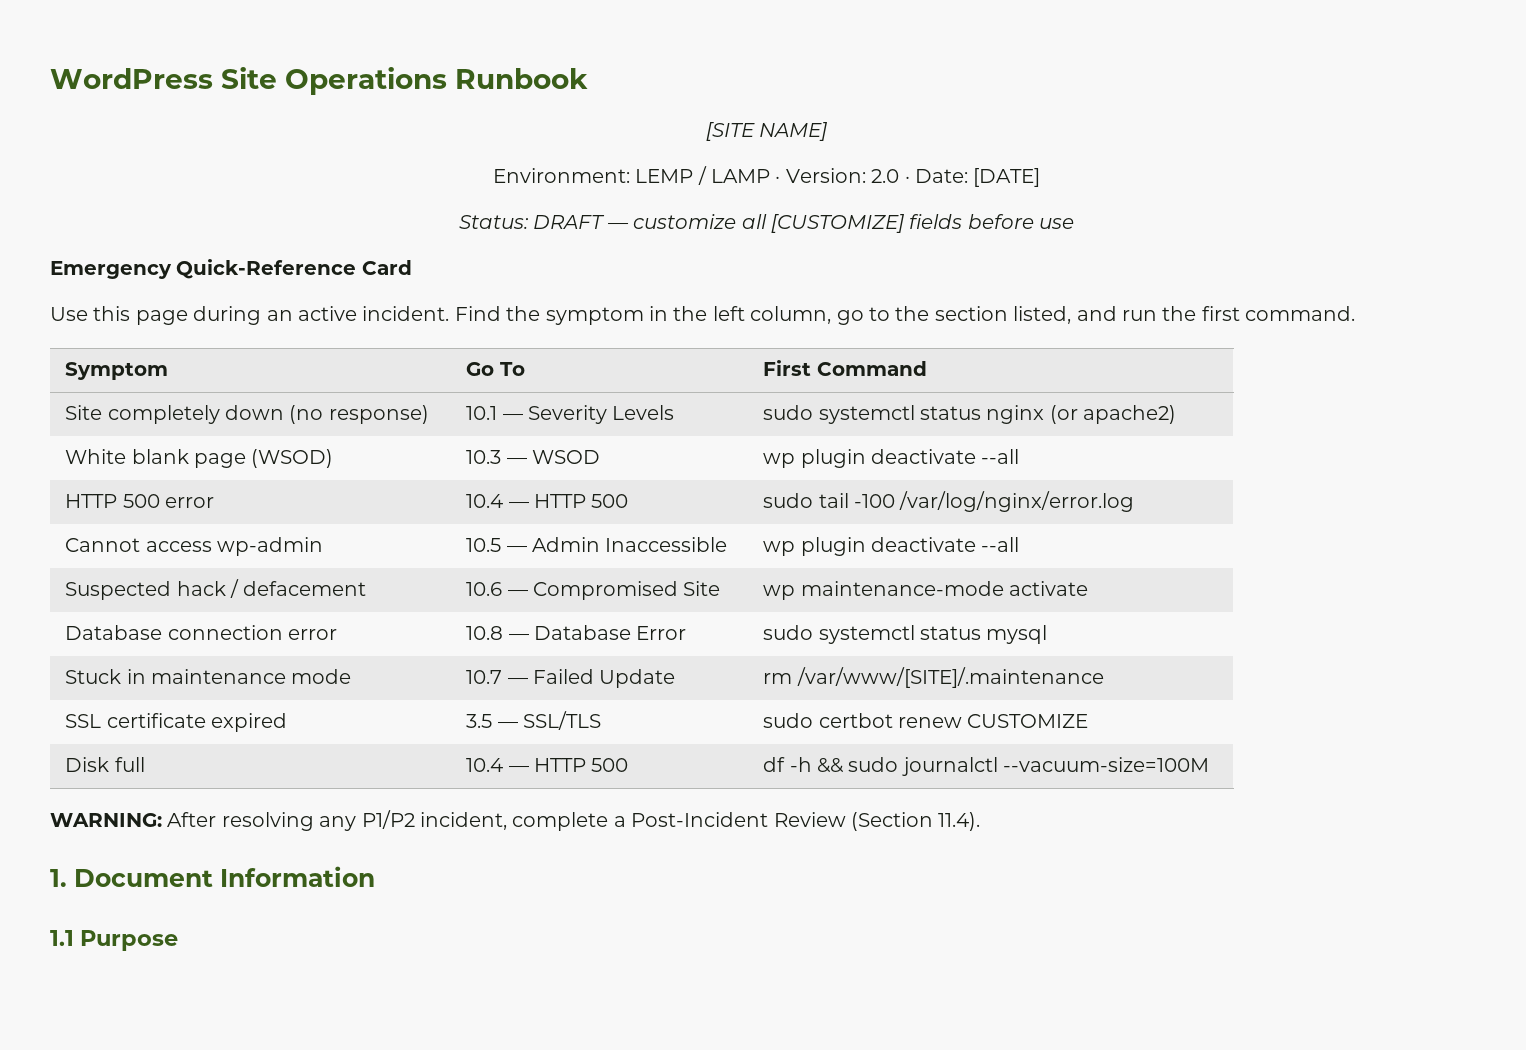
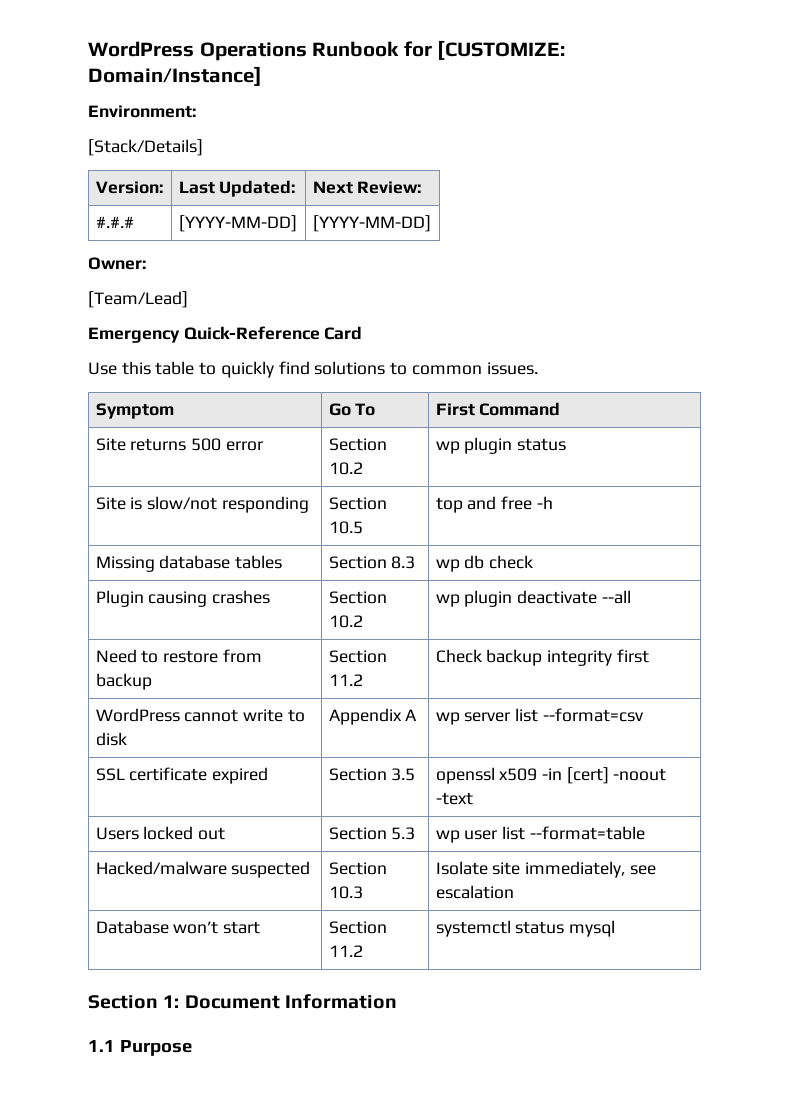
- WordPress Site Operations Runbook
- [SITE NAME]
- Environment: LEMP / LAMP · Version: 2.0 · Date: [DATE]
- Status: DRAFT — customize all [CUSTOMIZE] fields before use
+ WordPress Operations Runbook for [CUSTOMIZE: Domain/Instance]
+ Environment:
+ [Stack/Details]
+ Version: | Last Updated: | Next Review:
+ #.#.# | [YYYY-MM-DD] | [YYYY-MM-DD]
+ Owner:
+ [Team/Lead]
- Use this page during an active incident. Find the symptom in the left column, go to the section listed, and run the first command.
+ Use this table to quickly find solutions to common issues.
- Site completely down (no response) | 10.1 — Severity Levels | sudo systemctl status nginx (or apache2)
- White blank page (WSOD) | 10.3 — WSOD | wp plugin deactivate --all
- HTTP 500 error | 10.4 — HTTP 500 | sudo tail -100 /var/log/nginx/error.log
- Cannot access wp-admin | 10.5 — Admin Inaccessible | wp plugin deactivate --all
- Suspected hack / defacement | 10.6 — Compromised Site | wp maintenance-mode activate
- Database connection error | 10.8 — Database Error | sudo systemctl status mysql
- Stuck in maintenance mode | 10.7 — Failed Update | rm /var/www/[SITE]/.maintenance
+ Site returns 500 error | Section 10.2 | wp plugin status
+ Site is slow/not responding | Section 10.5 | top and free -h
+ Missing database tables | Section 8.3 | wp db check
+ Plugin causing crashes | Section 10.2 | wp plugin deactivate --all
+ Need to restore from backup | Section 11.2 | Check backup integrity first
+ WordPress cannot write to disk | Appendix A | wp server list --format=csv
- SSL certificate expired | 3.5 — SSL/TLS | sudo certbot renew CUSTOMIZE
- Disk full | 10.4 — HTTP 500 | df -h && sudo journalctl --vacuum-size=100M
- WARNING: After resolving any P1/P2 incident, complete a Post-Incident Review (Section 11.4).
- 1. Document Information
+ SSL certificate expired | Section 3.5 | openssl x509 -in [cert] -noout -text
+ Users locked out | Section 5.3 | wp user list --format=table
+ Hacked/malware suspected | Section 10.3 | Isolate site immediately, see escalation
+ Database won’t start | Section 11.2 | systemctl status mysql
+ Section 1: Document Information

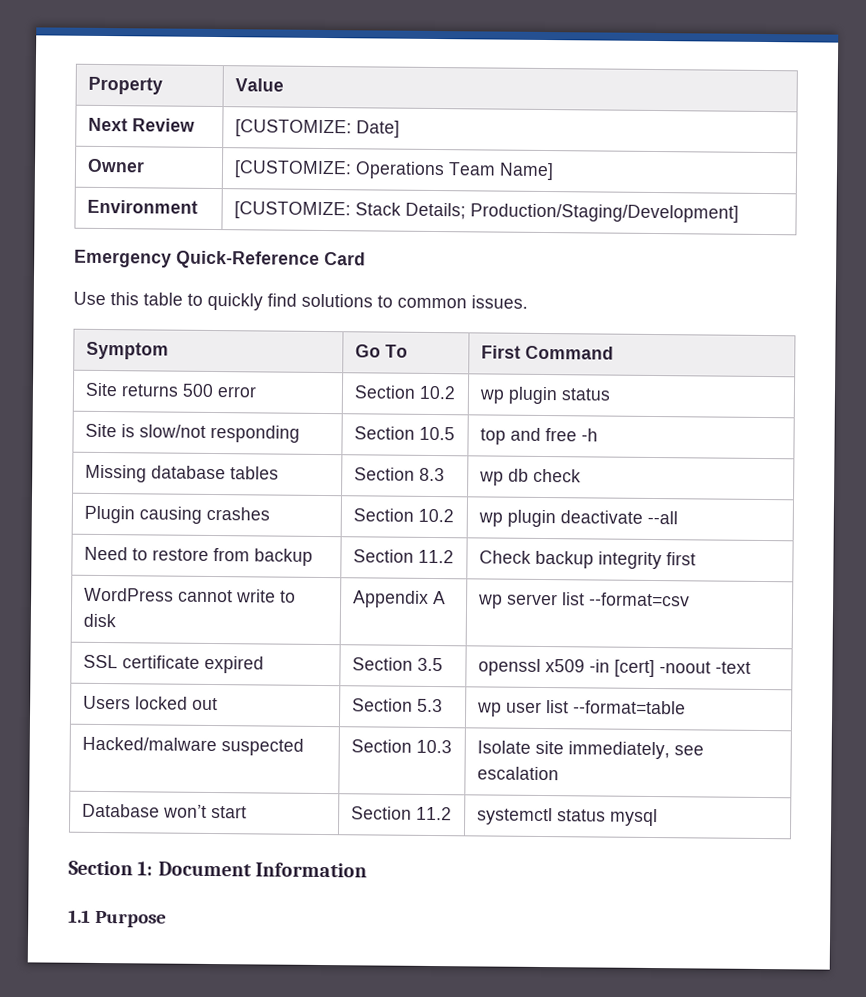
- WordPress Operations Runbook for [CUSTOMIZE: Domain/Instance]
- Environment:
- [Stack/Details]
- Version: | Last Updated: | Next Review:
- #.#.# | [YYYY-MM-DD] | [YYYY-MM-DD]
- Owner:
- [Team/Lead]
+ Property | Value
+ Next Review | [CUSTOMIZE: Date]
+ Owner | [CUSTOMIZE: Operations Team Name]
+ Environment | [CUSTOMIZE: Stack Details; Production/Staging/Development]

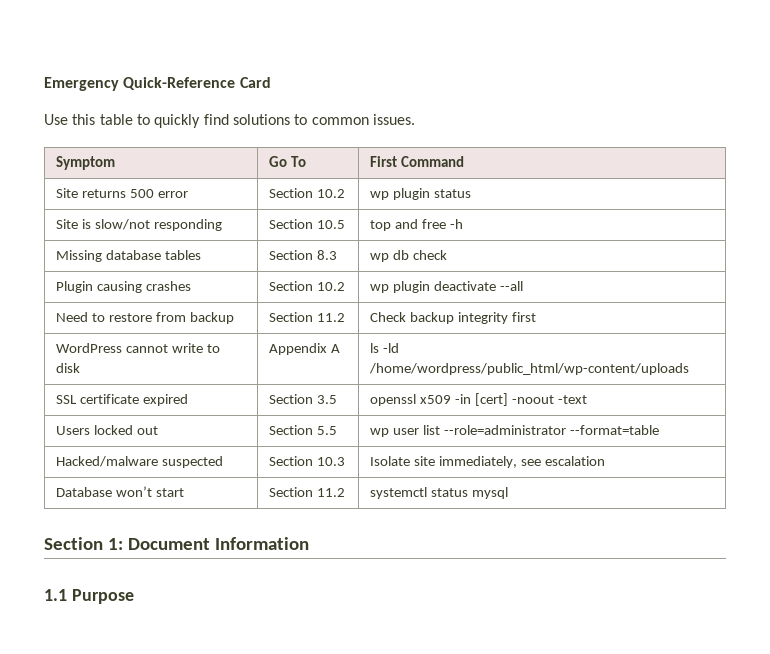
- Property | Value
- Next Review | [CUSTOMIZE: Date]
- Owner | [CUSTOMIZE: Operations Team Name]
- Environment | [CUSTOMIZE: Stack Details; Production/Staging/Development]
- WordPress cannot write to disk | Appendix A | wp server list --format=csv
+ WordPress cannot write to disk | Appendix A | ls -ld /home/wordpress/public_html/wp-content/uploads
- Users locked out | Section 5.3 | wp user list --format=table
+ Users locked out | Section 5.5 | wp user list --role=administrator --format=table

